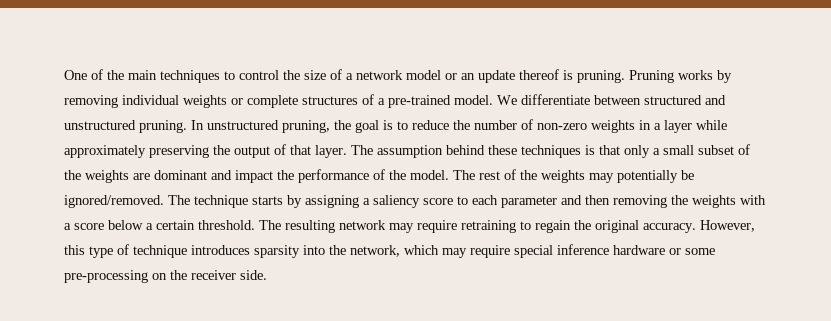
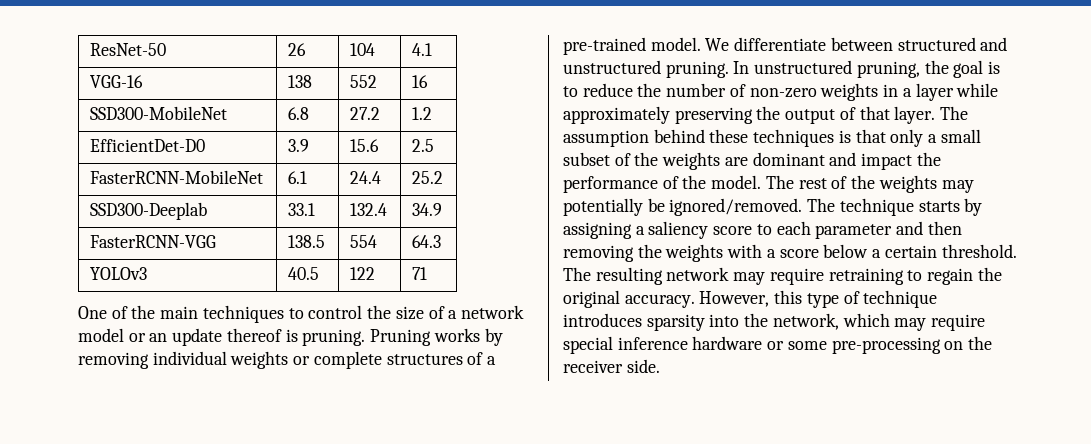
+ ResNet-50 | 26 | 104 | 4.1
+ VGG-16 | 138 | 552 | 16
+ SSD300-MobileNet | 6.8 | 27.2 | 1.2
+ EfficientDet-D0 | 3.9 | 15.6 | 2.5
+ FasterRCNN-MobileNet | 6.1 | 24.4 | 25.2
+ SSD300-Deeplab | 33.1 | 132.4 | 34.9
+ FasterRCNN-VGG | 138.5 | 554 | 64.3
+ YOLOv3 | 40.5 | 122 | 71

